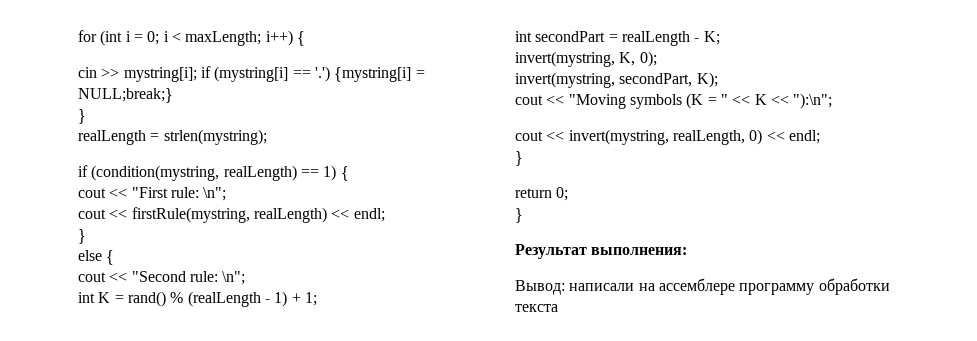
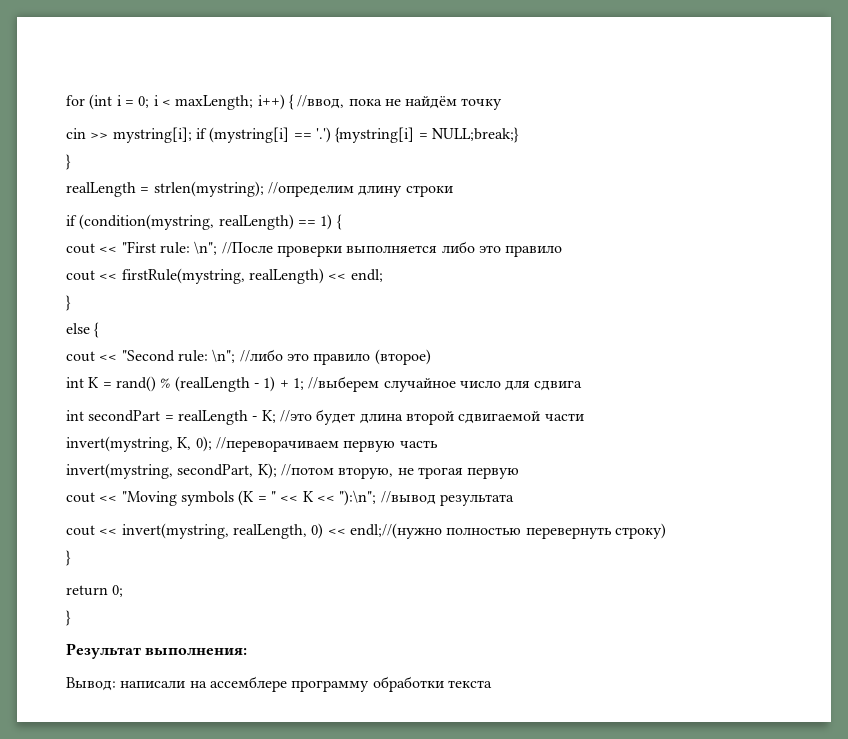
- for (int i = 0; i < maxLength; i++) {
+ for (int i = 0; i < maxLength; i++) { //ввод, пока не найдём точку
- realLength = strlen(mystring);
+ realLength = strlen(mystring); //определим длину строки
- cout << "First rule: \n";
+ cout << "First rule: \n"; //После проверки выполняется либо это правило
- cout << "Second rule: \n";
+ cout << "Second rule: \n"; //либо это правило (второе)
- int K = rand() % (realLength - 1) + 1;
+ int K = rand() % (realLength - 1) + 1; //выберем случайное число для сдвига
- int secondPart = realLength - K;
+ int secondPart = realLength - K; //это будет длина второй сдвигаемой части
- invert(mystring, K, 0);
+ invert(mystring, K, 0); //переворачиваем первую часть
- invert(mystring, secondPart, K);
+ invert(mystring, secondPart, K); //потом вторую, не трогая первую
- cout << "Moving symbols (K = " << K << "):\n";
+ cout << "Moving symbols (K = " << K << "):\n"; //вывод результата
- cout << invert(mystring, realLength, 0) << endl;
+ cout << invert(mystring, realLength, 0) << endl;//(нужно полностью перевернуть строку)

